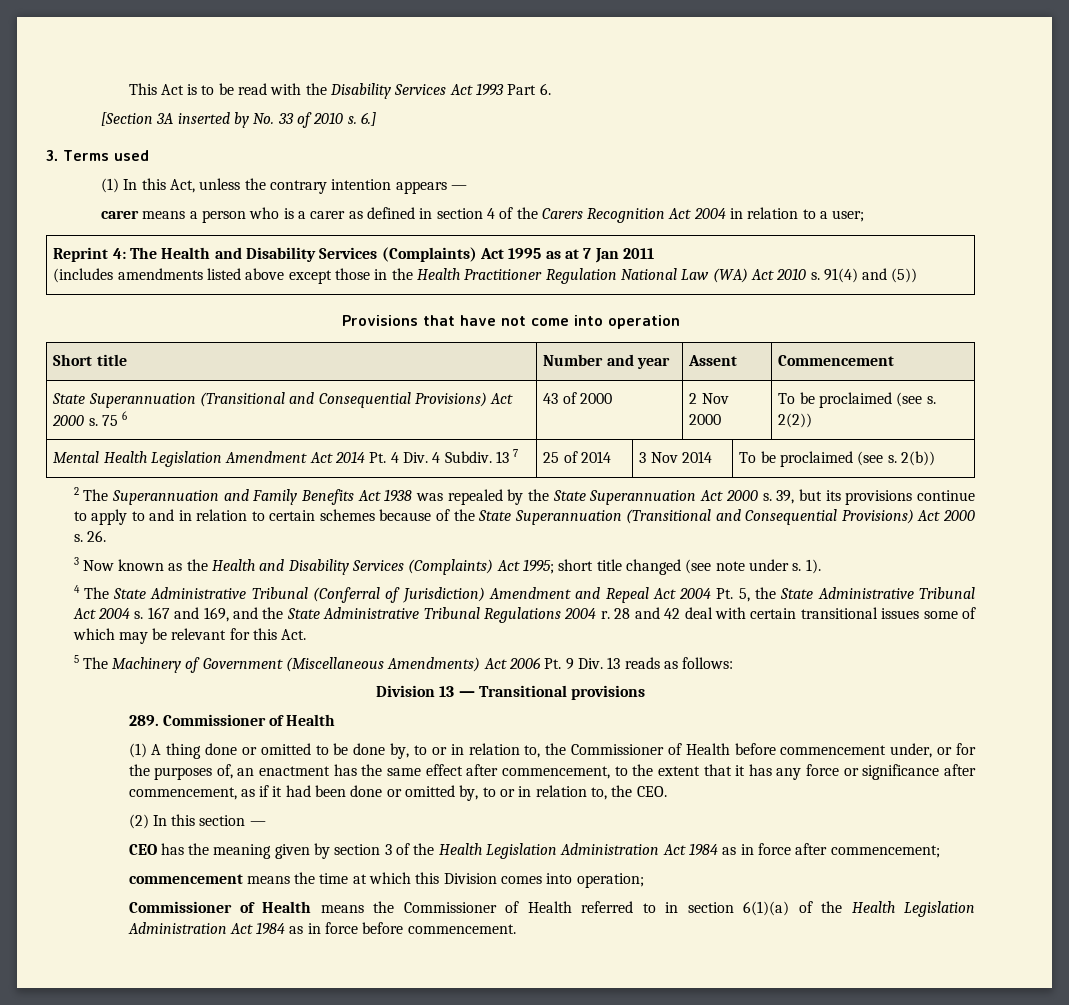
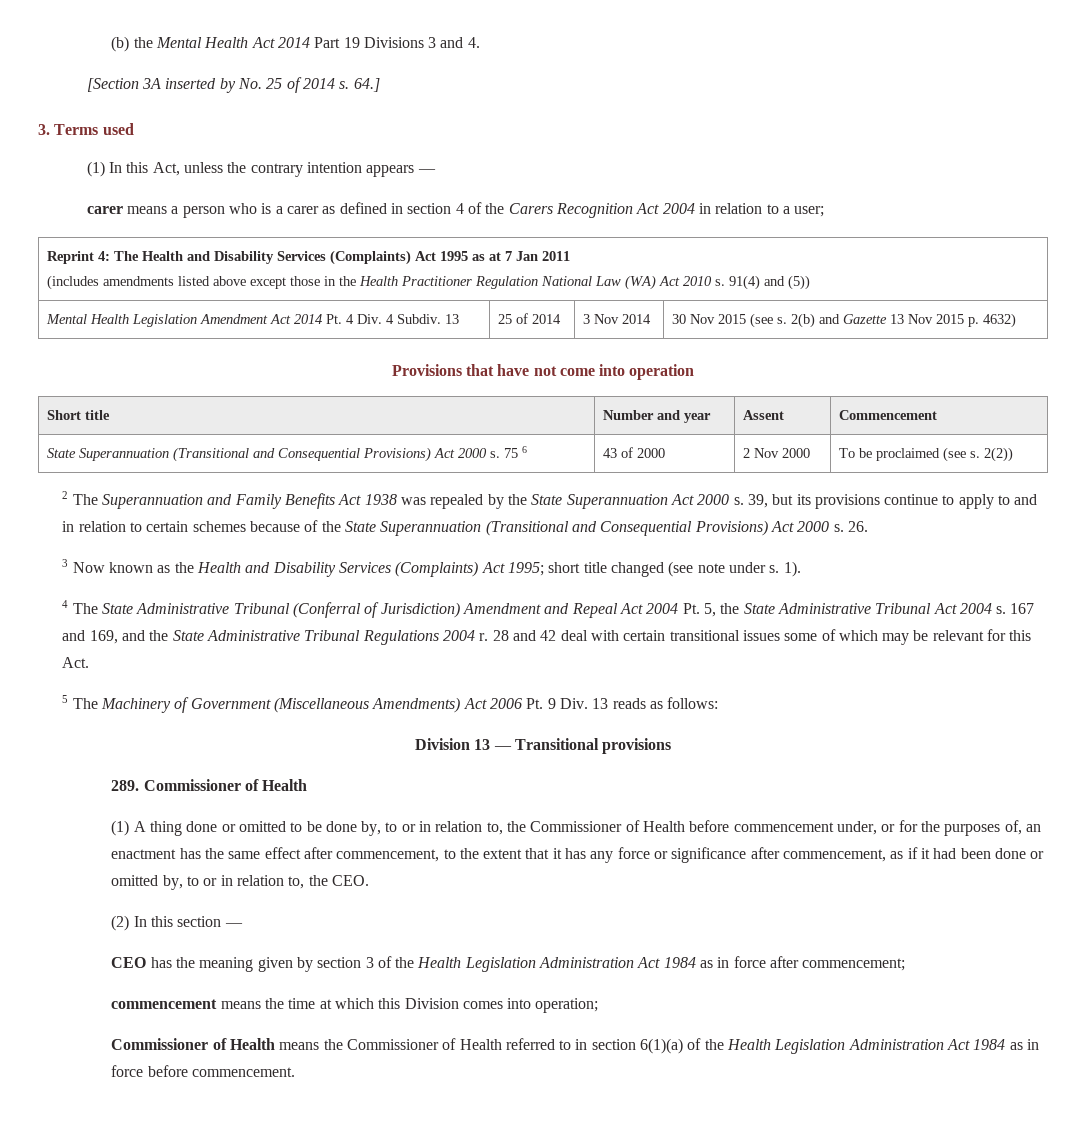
- This Act is to be read with the Disability Services Act 1993 Part 6.
+ (b) the Mental Health Act 2014 Part 19 Divisions 3 and 4.
- [Section 3A inserted by No. 33 of 2010 s. 6.]
+ [Section 3A inserted by No. 25 of 2014 s. 64.]
+ Mental Health Legislation Amendment Act 2014 Pt. 4 Div. 4 Subdiv. 13 | 25 of 2014 | 3 Nov 2014 | 30 Nov 2015 (see s. 2(b) and Gazette 13 Nov 2015 p. 4632)
- Mental Health Legislation Amendment Act 2014 Pt. 4 Div. 4 Subdiv. 13 7 | 25 of 2014 | 3 Nov 2014 | To be proclaimed (see s. 2(b))

